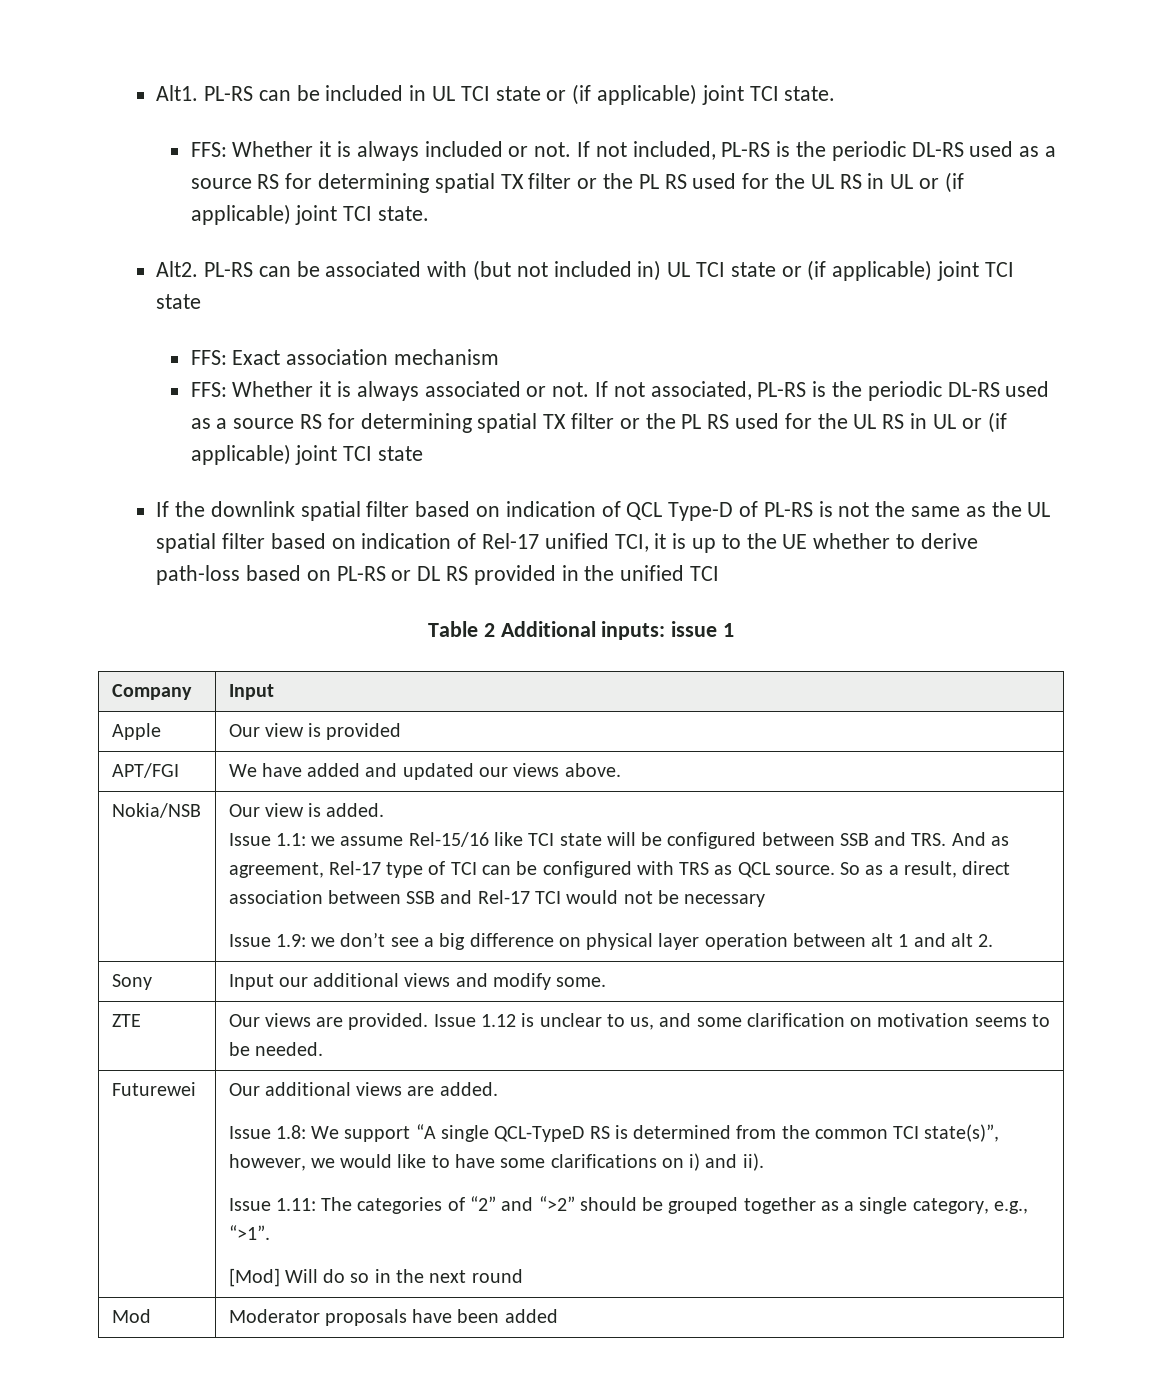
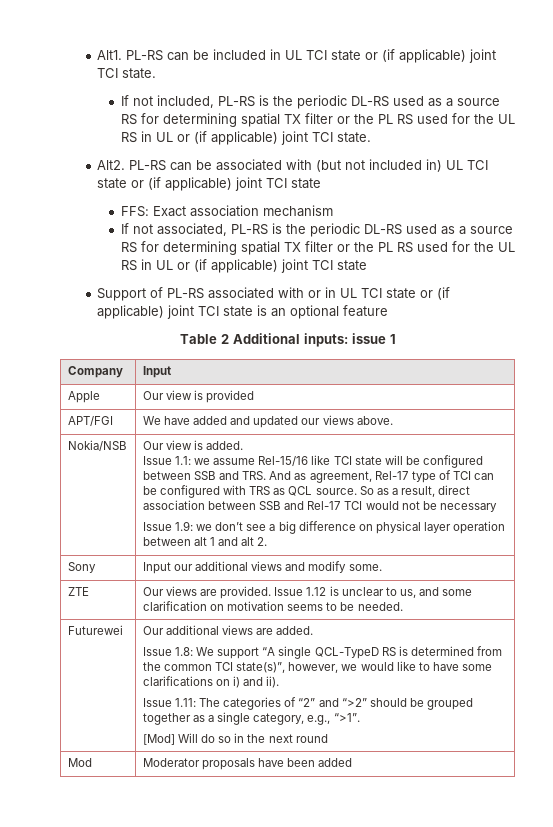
- FFS: Whether it is always included or not.
- FFS: Whether it is always associated or not.
- If the downlink spatial filter based on indication of QCL Type-D of PL-RS is not the same as the UL spatial filter based on indication of Rel-17 unified TCI, it is up to the UE whether to derive path-loss based on PL-RS or DL RS provided in the unified TCI
+ Support of PL-RS associated with or in UL TCI state or (if applicable) joint TCI state is an optional feature

